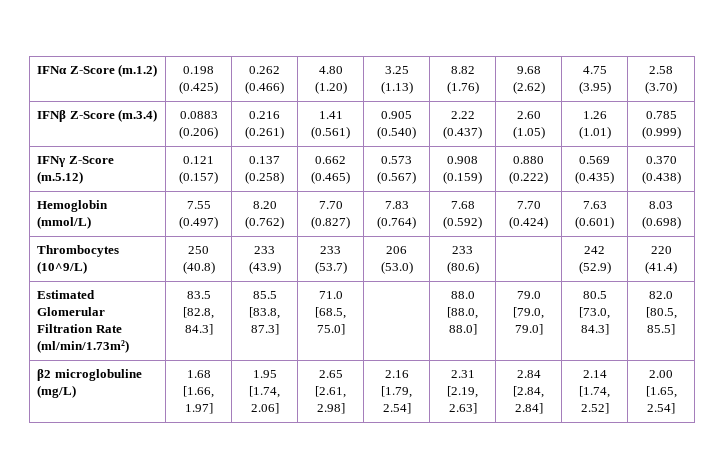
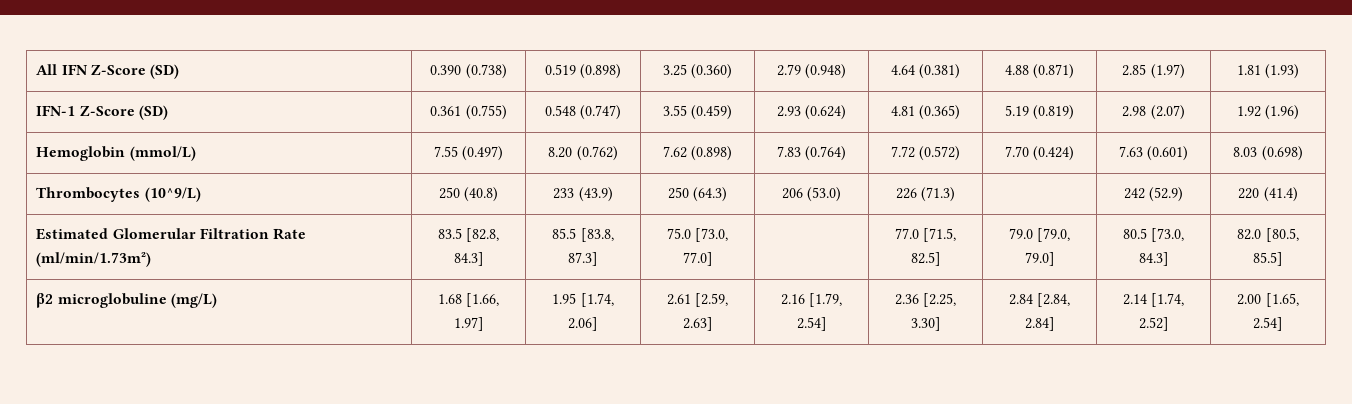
- IFNα Z-Score (m.1.2) | 0.198 (0.425) | 0.262 (0.466) | 4.80 (1.20) | 3.25 (1.13) | 8.82 (1.76) | 9.68 (2.62) | 4.75 (3.95) | 2.58 (3.70)
- IFNβ Z-Score (m.3.4) | 0.0883 (0.206) | 0.216 (0.261) | 1.41 (0.561) | 0.905 (0.540) | 2.22 (0.437) | 2.60 (1.05) | 1.26 (1.01) | 0.785 (0.999)
- IFNγ Z-Score (m.5.12) | 0.121 (0.157) | 0.137 (0.258) | 0.662 (0.465) | 0.573 (0.567) | 0.908 (0.159) | 0.880 (0.222) | 0.569 (0.435) | 0.370 (0.438)
+ All IFN Z-Score (SD) | 0.390 (0.738) | 0.519 (0.898) | 3.25 (0.360) | 2.79 (0.948) | 4.64 (0.381) | 4.88 (0.871) | 2.85 (1.97) | 1.81 (1.93)
+ IFN-1 Z-Score (SD) | 0.361 (0.755) | 0.548 (0.747) | 3.55 (0.459) | 2.93 (0.624) | 4.81 (0.365) | 5.19 (0.819) | 2.98 (2.07) | 1.92 (1.96)
- Hemoglobin (mmol/L) | 7.55 (0.497) | 8.20 (0.762) | 7.70 (0.827) | 7.83 (0.764) | 7.68 (0.592) | 7.70 (0.424) | 7.63 (0.601) | 8.03 (0.698)
+ Hemoglobin (mmol/L) | 7.55 (0.497) | 8.20 (0.762) | 7.62 (0.898) | 7.83 (0.764) | 7.72 (0.572) | 7.70 (0.424) | 7.63 (0.601) | 8.03 (0.698)
- Thrombocytes (10^9/L) | 250 (40.8) | 233 (43.9) | 233 (53.7) | 206 (53.0) | 233 (80.6) | | 242 (52.9) | 220 (41.4)
+ Thrombocytes (10^9/L) | 250 (40.8) | 233 (43.9) | 250 (64.3) | 206 (53.0) | 226 (71.3) | | 242 (52.9) | 220 (41.4)
- Estimated Glomerular Filtration Rate (ml/min/1.73m²) | 83.5 [82.8, 84.3] | 85.5 [83.8, 87.3] | 71.0 [68.5, 75.0] | | 88.0 [88.0, 88.0] | 79.0 [79.0, 79.0] | 80.5 [73.0, 84.3] | 82.0 [80.5, 85.5]
+ Estimated Glomerular Filtration Rate (ml/min/1.73m²) | 83.5 [82.8, 84.3] | 85.5 [83.8, 87.3] | 75.0 [73.0, 77.0] | | 77.0 [71.5, 82.5] | 79.0 [79.0, 79.0] | 80.5 [73.0, 84.3] | 82.0 [80.5, 85.5]
- β2 microglobuline (mg/L) | 1.68 [1.66, 1.97] | 1.95 [1.74, 2.06] | 2.65 [2.61, 2.98] | 2.16 [1.79, 2.54] | 2.31 [2.19, 2.63] | 2.84 [2.84, 2.84] | 2.14 [1.74, 2.52] | 2.00 [1.65, 2.54]
+ β2 microglobuline (mg/L) | 1.68 [1.66, 1.97] | 1.95 [1.74, 2.06] | 2.61 [2.59, 2.63] | 2.16 [1.79, 2.54] | 2.36 [2.25, 3.30] | 2.84 [2.84, 2.84] | 2.14 [1.74, 2.52] | 2.00 [1.65, 2.54]

